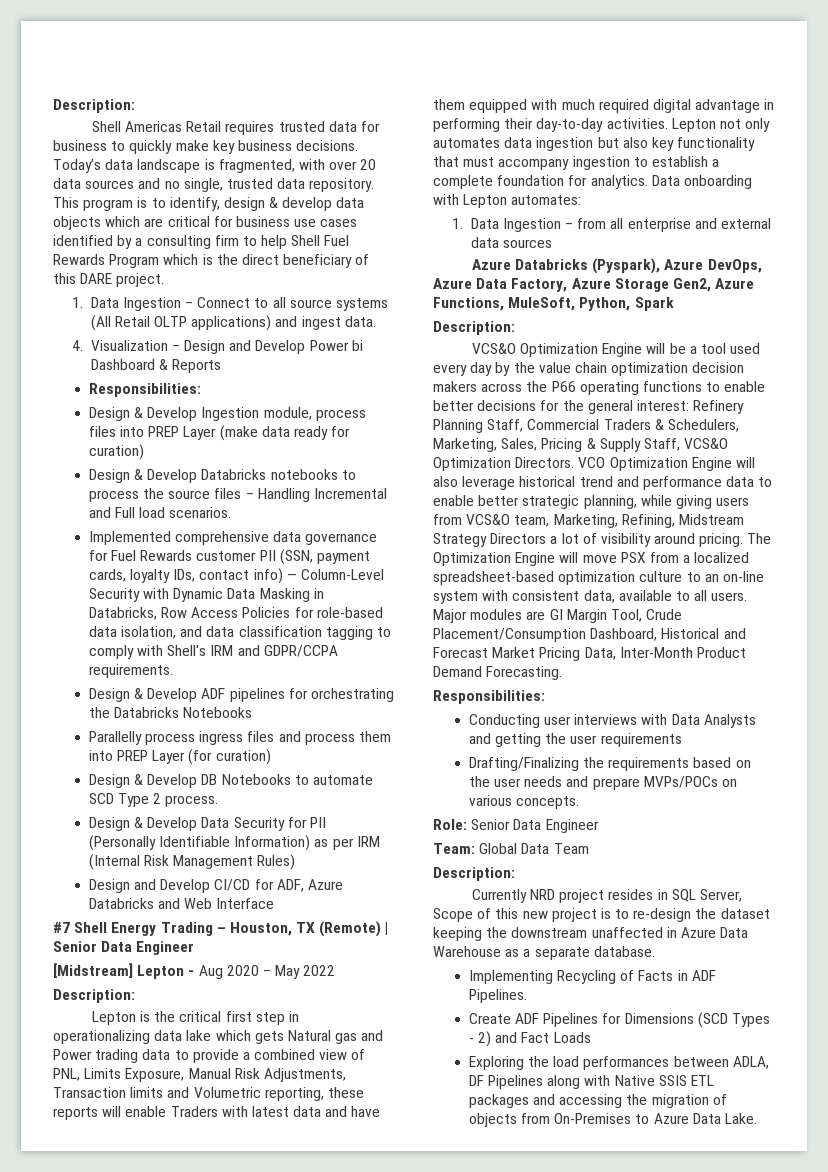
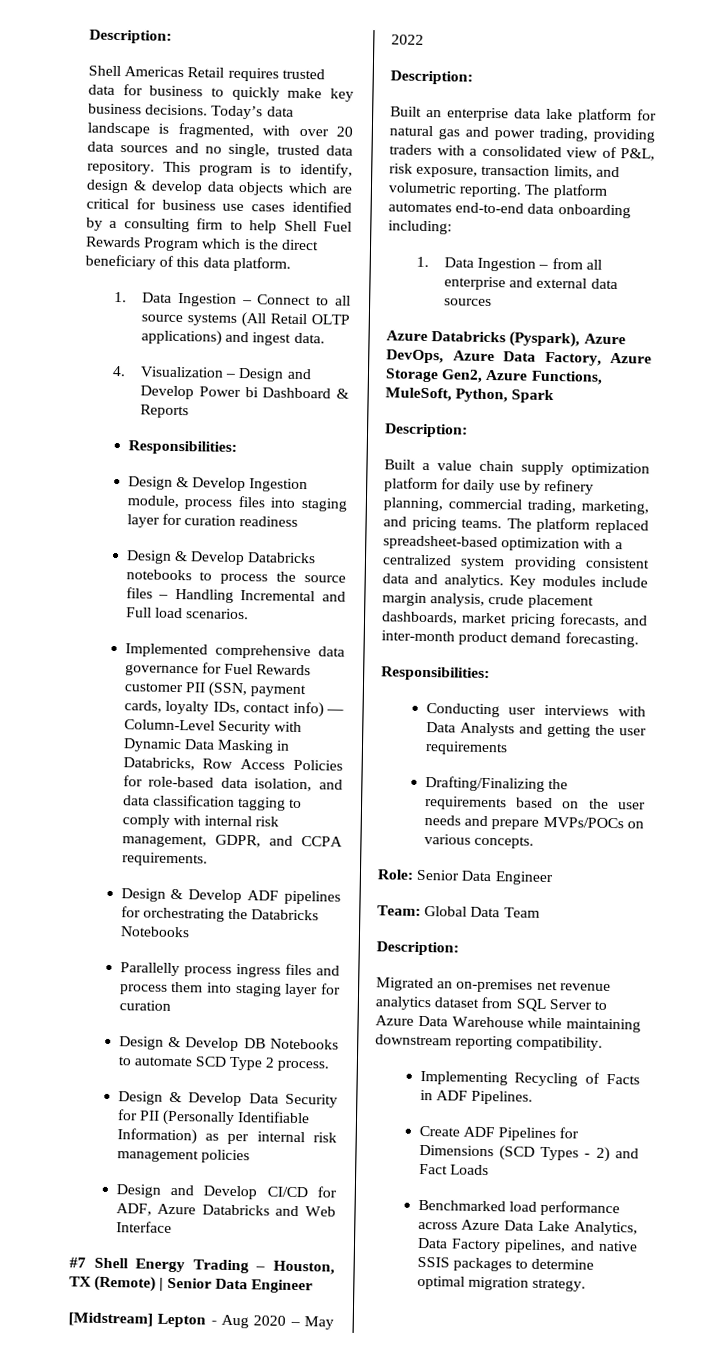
- This program is to identify, design & develop data objects which are critical for business use cases identified by a consulting firm to help Shell Fuel Rewards Program which is the direct beneficiary of this DARE project.
+ This program is to identify, design & develop data objects which are critical for business use cases identified by a consulting firm to help Shell Fuel Rewards Program which is the direct beneficiary of this data platform.
- Design & Develop Ingestion module, process files into PREP Layer (make data ready for curation)
+ Design & Develop Ingestion module, process files into staging layer for curation readiness
- Implemented comprehensive data governance for Fuel Rewards customer PII (SSN, payment cards, loyalty IDs, contact info) — Column-Level Security with Dynamic Data Masking in Databricks, Row Access Policies for role-based data isolation, and data classification tagging to comply with Shell's IRM and GDPR/CCPA requirements.
+ Implemented comprehensive data governance for Fuel Rewards customer PII (SSN, payment cards, loyalty IDs, contact info) — Column-Level Security with Dynamic Data Masking in Databricks, Row Access Policies for role-based data isolation, and data classification tagging to comply with internal risk management, GDPR, and CCPA requirements.
- Parallelly process ingress files and process them into PREP Layer (for curation)
+ Parallelly process ingress files and process them into staging layer for curation
- Design & Develop Data Security for PII (Personally Identifiable Information) as per IRM (Internal Risk Management Rules)
+ Design & Develop Data Security for PII (Personally Identifiable Information) as per internal risk management policies
- Lepton is the critical first step in operationalizing data lake which gets Natural gas and Power trading data to provide a combined view of PNL, Limits Exposure, Manual Risk Adjustments, Transaction limits and Volumetric reporting, these reports will enable Traders with latest data and have them equipped with much required digital advantage in performing their day-to-day activities. Lepton not only automates data ingestion but also key functionality that must accompany ingestion to establish a complete foundation for analytics. Data onboarding with Lepton automates:
+ Built an enterprise data lake platform for natural gas and power trading, providing traders with a consolidated view of P&L, risk exposure, transaction limits, and volumetric reporting. The platform automates end-to-end data onboarding including:
- VCS&O Optimization Engine will be a tool used every day by the value chain optimization decision makers across the P66 operating functions to enable better decisions for the general interest: Refinery Planning Staff, Commercial Traders & Schedulers, Marketing, Sales, Pricing & Supply Staff, VCS&O Optimization Directors. VCO Optimization Engine will also leverage historical trend and performance data to enable better strategic planning, while giving users from VCS&O team, Marketing, Refining, Midstream Strategy Directors a lot of visibility around pricing. The Optimization Engine will move PSX from a localized spreadsheet-based optimization culture to an on-line system with consistent data, available to all users. Major modules are GI Margin Tool, Crude Placement/Consumption Dashboard, Historical and Forecast Market Pricing Data, Inter-Month Product Demand Forecasting.
+ Built a value chain supply optimization platform for daily use by refinery planning, commercial trading, marketing, and pricing teams. The platform replaced spreadsheet-based optimization with a centralized system providing consistent data and analytics. Key modules include margin analysis, crude placement dashboards, market pricing forecasts, and inter-month product demand forecasting.
- Currently NRD project resides in SQL Server, Scope of this new project is to re-design the dataset keeping the downstream unaffected in Azure Data Warehouse as a separate database.
+ Migrated an on-premises net revenue analytics dataset from SQL Server to Azure Data Warehouse while maintaining downstream reporting compatibility.
- Exploring the load performances between ADLA, DF Pipelines along with Native SSIS ETL packages and accessing the migration of objects from On-Premises to Azure Data Lake.
+ Benchmarked load performance across Azure Data Lake Analytics, Data Factory pipelines, and native SSIS packages to determine optimal migration strategy.

